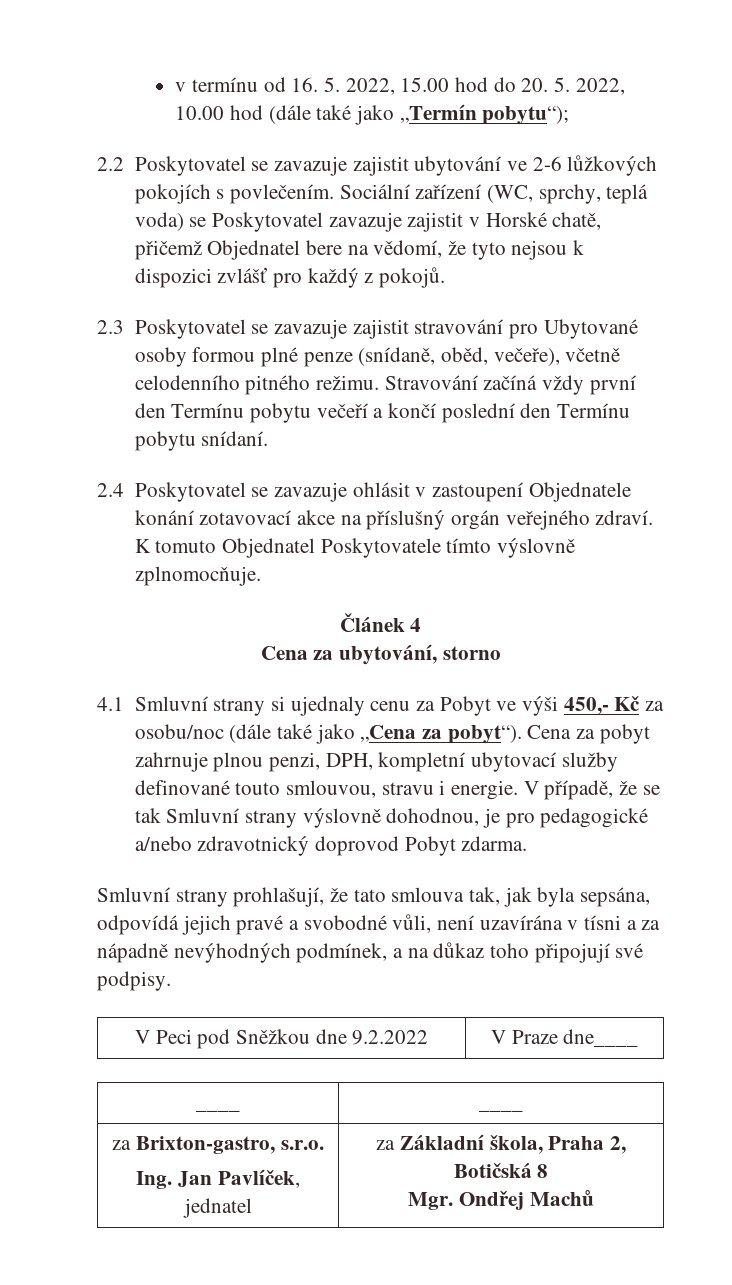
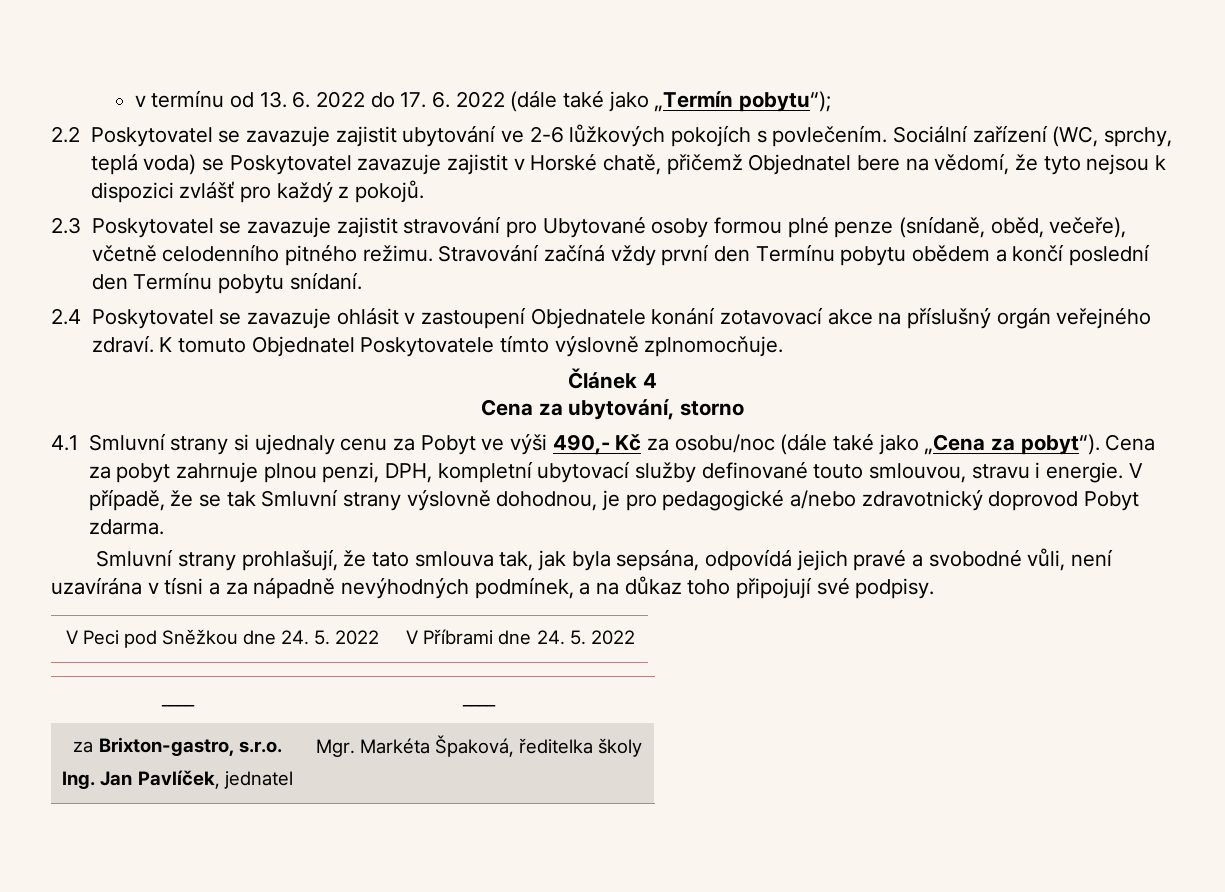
- v termínu od 16. 5. 2022, 15.00 hod do 20. 5. 2022, 10.00 hod (dále také jako „Termín pobytu“);
+ v termínu od 13. 6. 2022 do 17. 6. 2022 (dále také jako „Termín pobytu“);
- Stravování začíná vždy první den Termínu pobytu večeří a končí poslední den Termínu pobytu snídaní.
+ Stravování začíná vždy první den Termínu pobytu obědem a končí poslední den Termínu pobytu snídaní.
- 4.1 Smluvní strany si ujednaly cenu za Pobyt ve výši 450,- Kč za osobu/noc (dále také jako „Cena za pobyt“).
+ 4.1 Smluvní strany si ujednaly cenu za Pobyt ve výši 490,- Kč za osobu/noc (dále také jako „Cena za pobyt“).
- V Peci pod Sněžkou dne 9.2.2022 | V Praze dne____
+ V Peci pod Sněžkou dne 24. 5. 2022 | V Příbrami dne 24. 5. 2022
  za Brixton-gastro, s.r.o.
- Ing. Jan Pavlíček, jednatel | za Základní škola, Praha 2, Botičská 8
- Mgr. Ondřej Machů
+ Ing. Jan Pavlíček, jednatel | Mgr. Markéta Špaková, ředitelka školy

